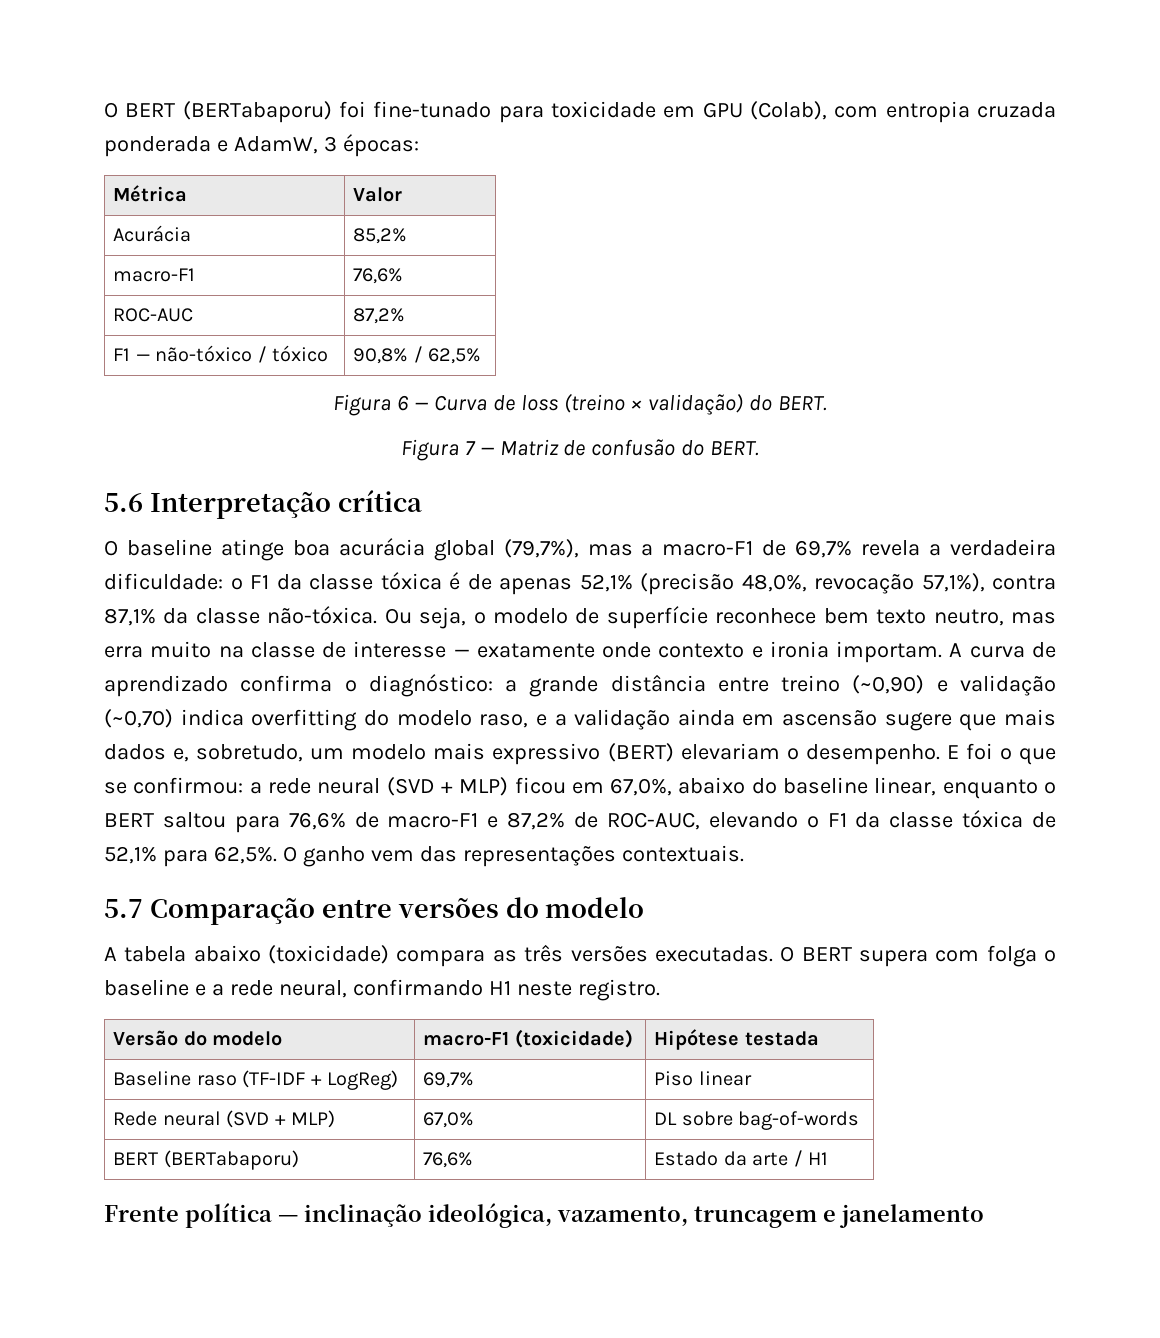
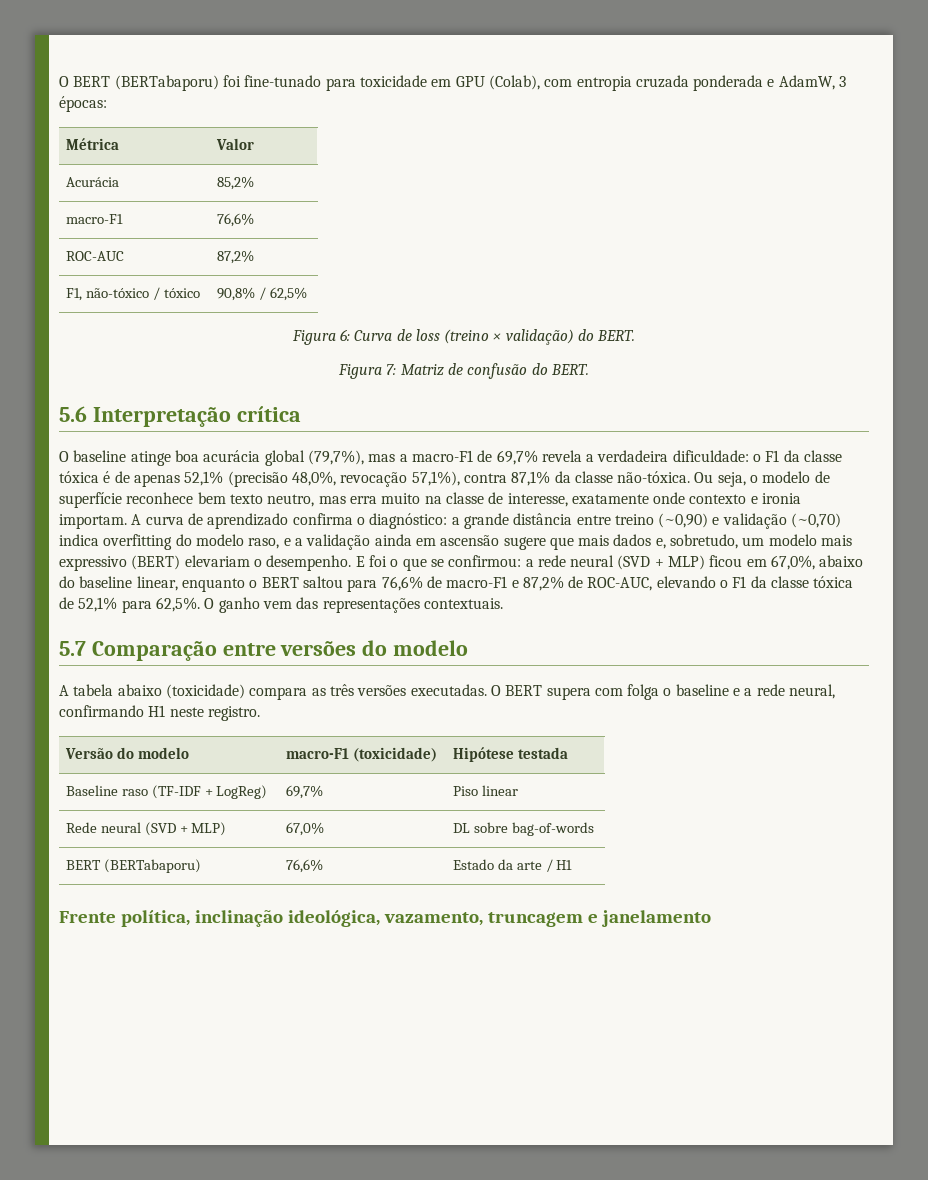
- F1 — não-tóxico / tóxico | 90,8% / 62,5%
+ F1, não-tóxico / tóxico | 90,8% / 62,5%
- Figura 6 — Curva de loss (treino × validação) do BERT.
+ Figura 6: Curva de loss (treino × validação) do BERT.
- Figura 7 — Matriz de confusão do BERT.
+ Figura 7: Matriz de confusão do BERT.
- Ou seja, o modelo de superfície reconhece bem texto neutro, mas erra muito na classe de interesse — exatamente onde contexto e ironia importam.
+ Ou seja, o modelo de superfície reconhece bem texto neutro, mas erra muito na classe de interesse, exatamente onde contexto e ironia importam.
- Frente política — inclinação ideológica, vazamento, truncagem e janelamento
+ Frente política, inclinação ideológica, vazamento, truncagem e janelamento

